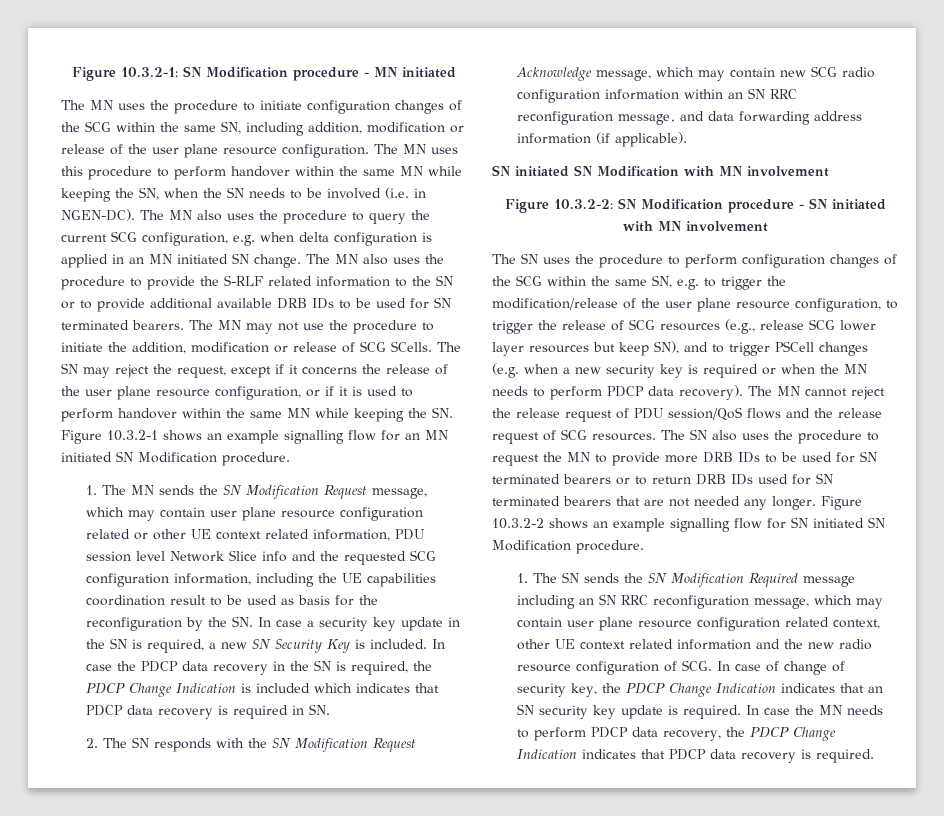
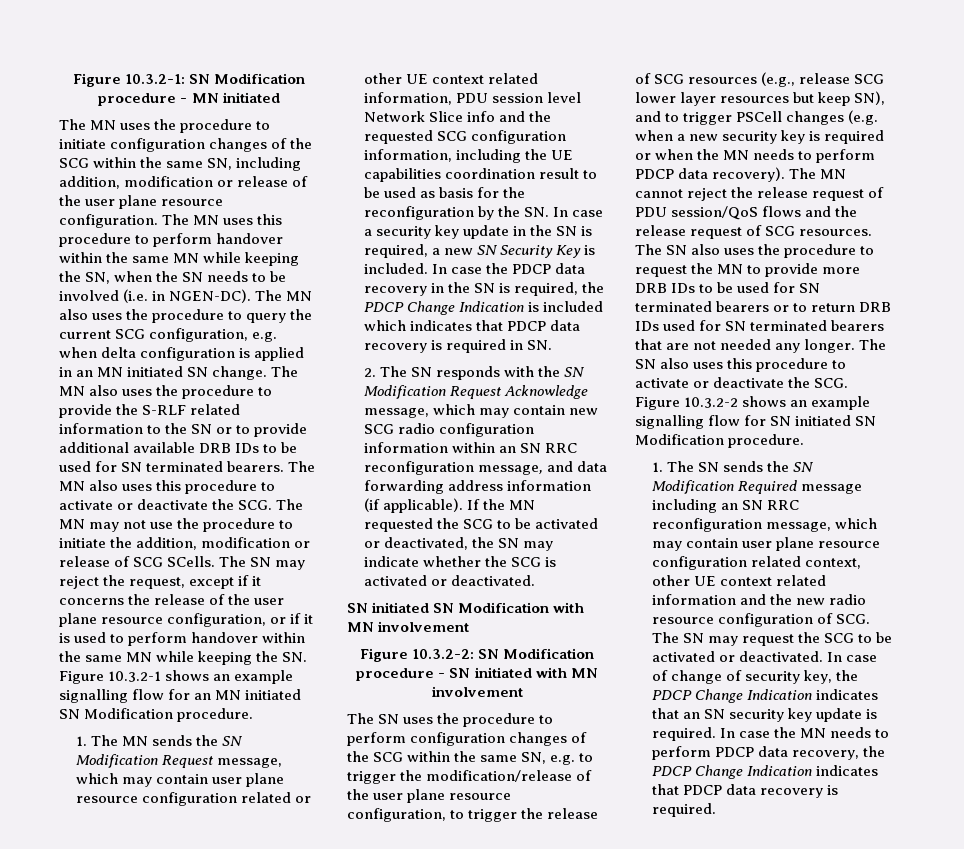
- The MN may not use the procedure to initiate the addition, modification or release of SCG SCells.
+ The MN also uses this procedure to activate or deactivate the SCG. The MN may not use the procedure to initiate the addition, modification or release of SCG SCells.
+ If the MN requested the SCG to be activated or deactivated, the SN may indicate whether the SCG is activated or deactivated.
- Figure 10.3.2-2 shows an example signalling flow for SN initiated SN Modification procedure.
+ The SN also uses this procedure to activate or deactivate the SCG. Figure 10.3.2-2 shows an example signalling flow for SN initiated SN Modification procedure.
- 1. The SN sends the SN Modification Required message including an SN RRC reconfiguration message, which may contain user plane resource configuration related context, other UE context related information and the new radio resource configuration of SCG. In case of change of security key, the PDCP Change Indication indicates that an SN security key update is required.
+ 1. The SN sends the SN Modification Required message including an SN RRC reconfiguration message, which may contain user plane resource configuration related context, other UE context related information and the new radio resource configuration of SCG. The SN may request the SCG to be activated or deactivated. In case of change of security key, the PDCP Change Indication indicates that an SN security key update is required.

